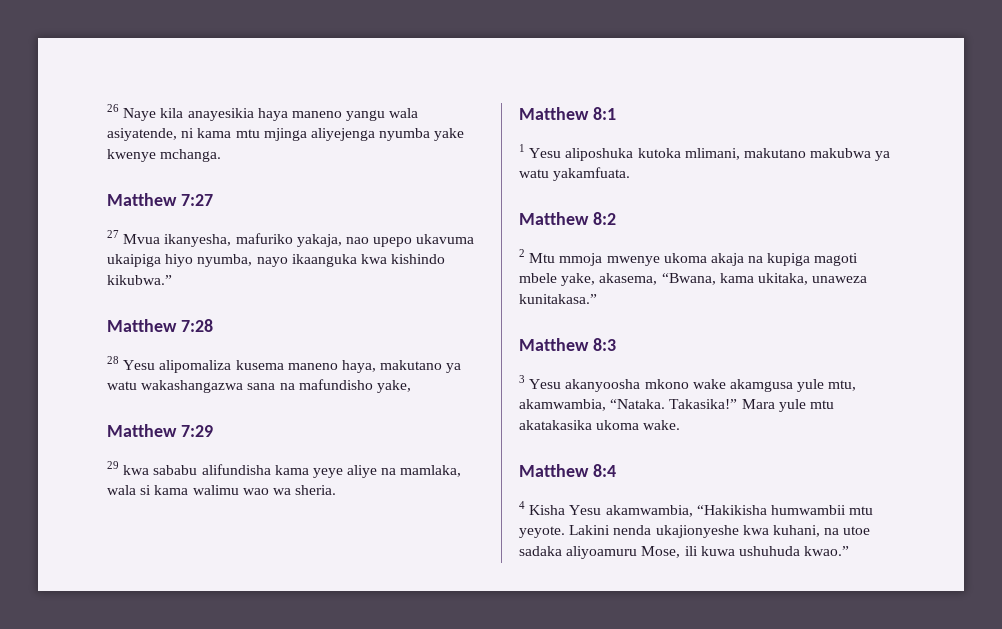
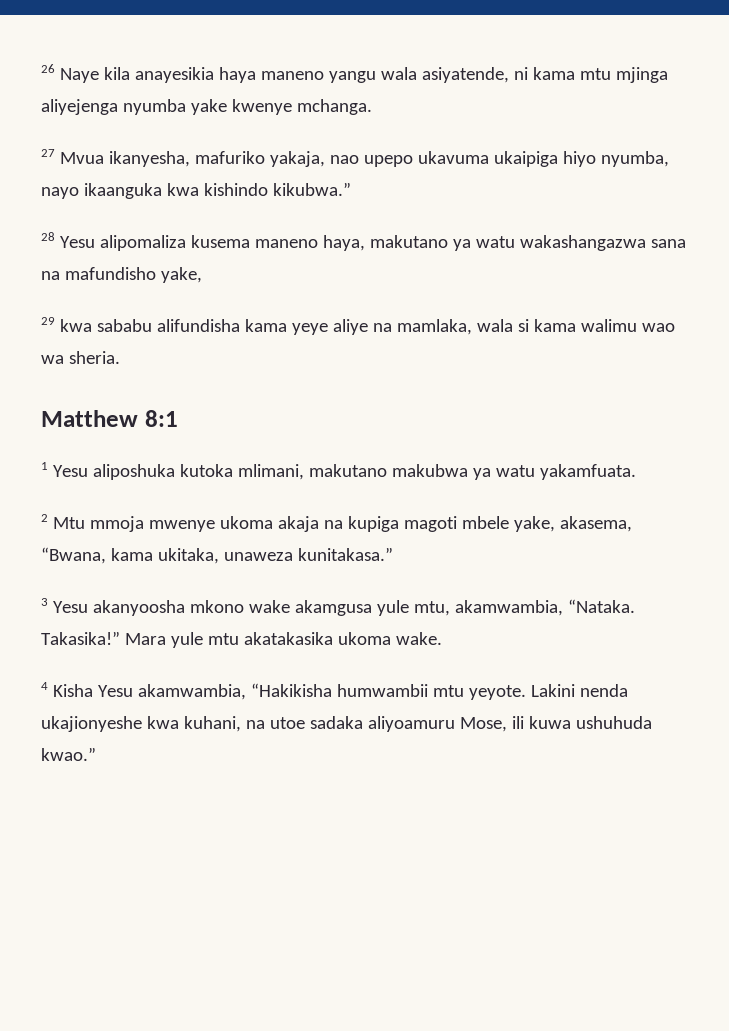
- Matthew 7:27
- Matthew 7:28
- Matthew 7:29
- Matthew 8:2
- Matthew 8:3
- Matthew 8:4

